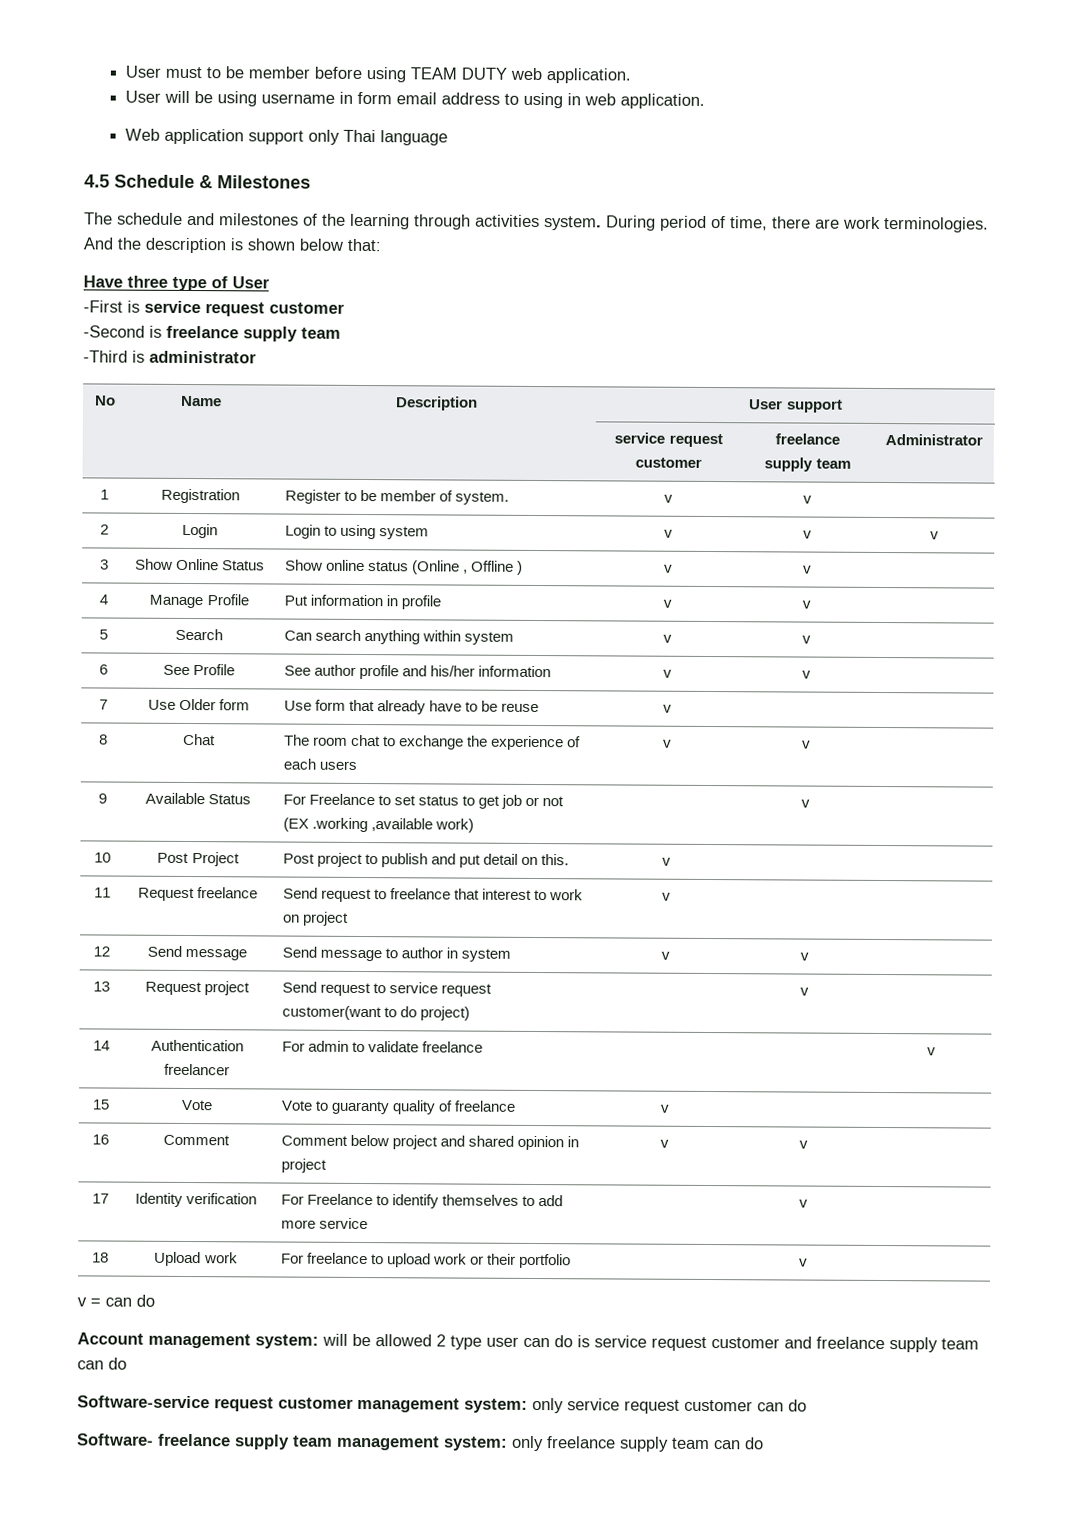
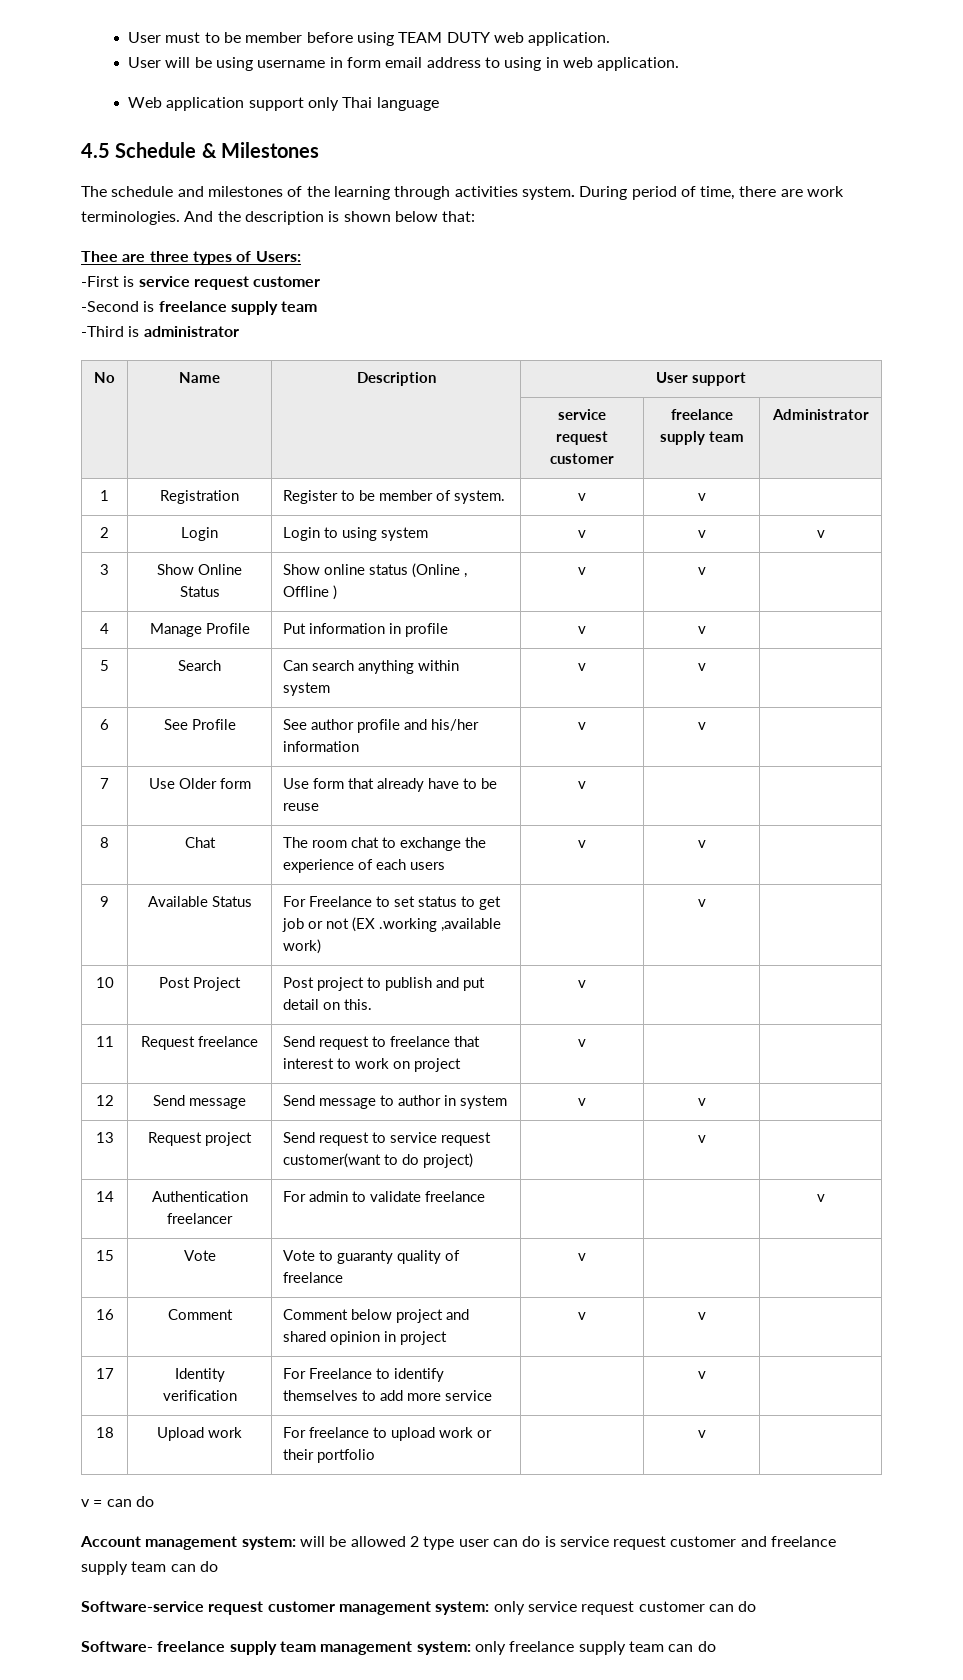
- Have three type of User
+ Thee are three types of Users:

